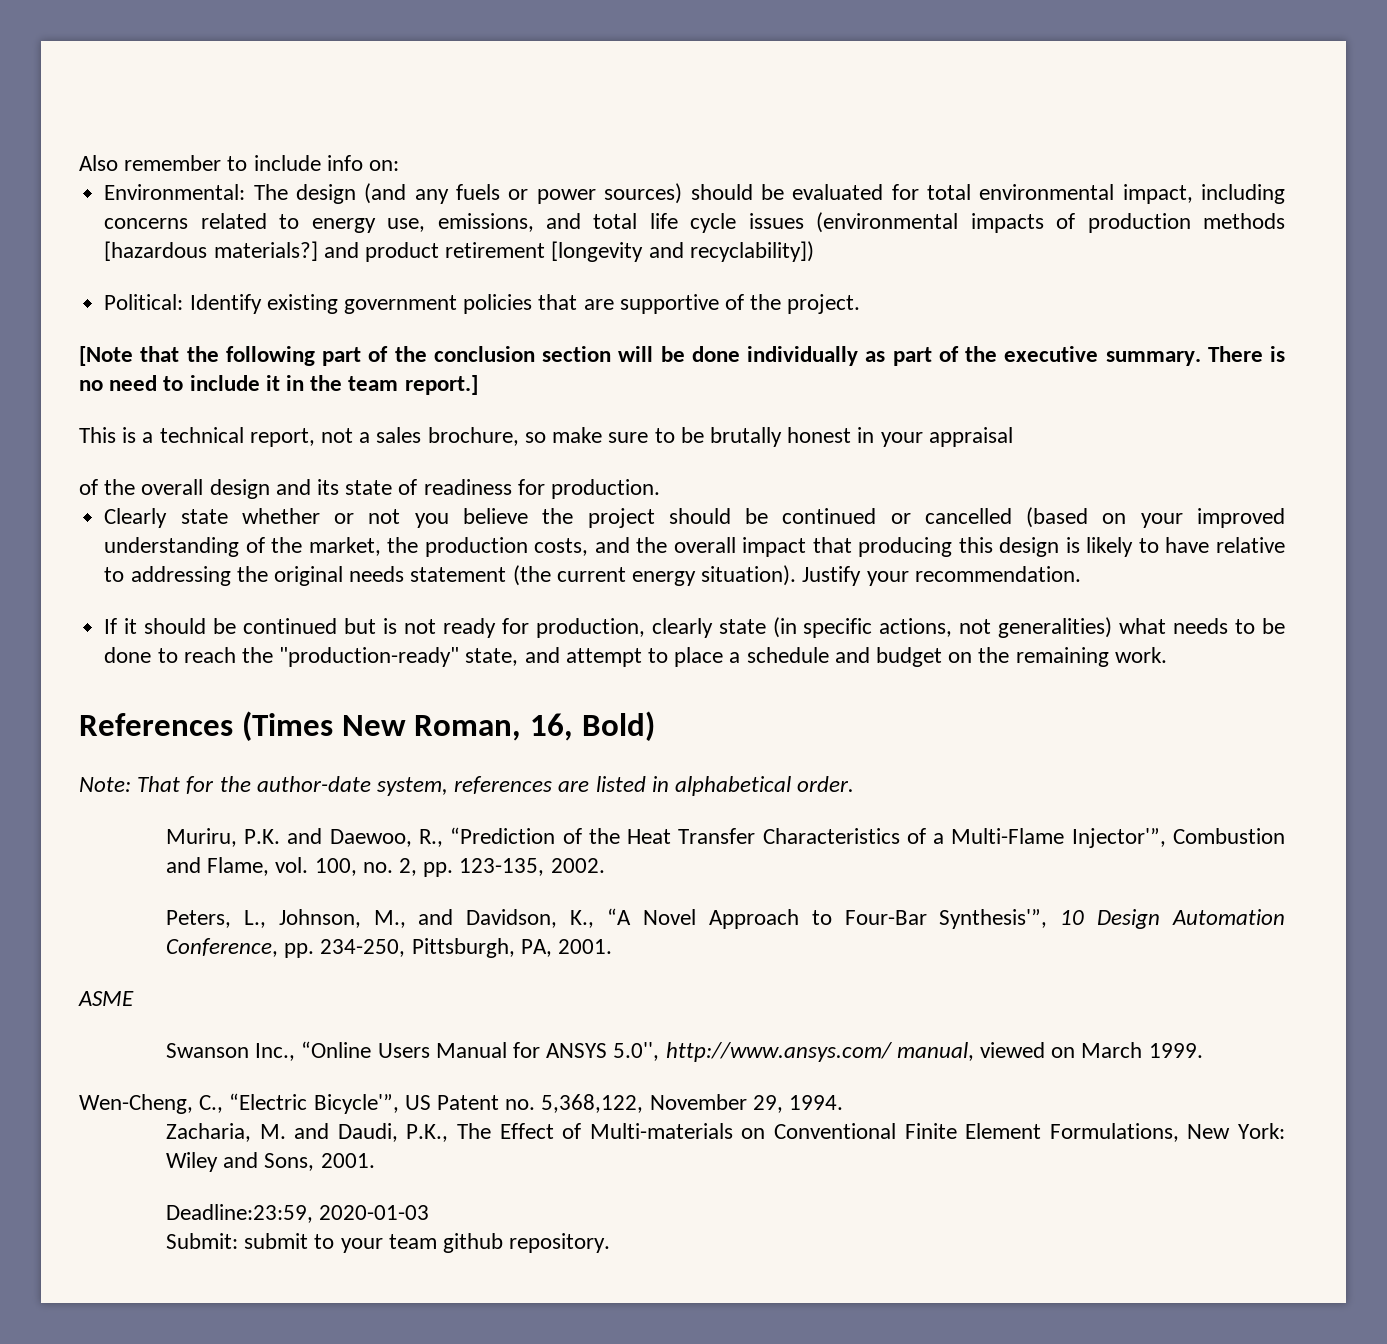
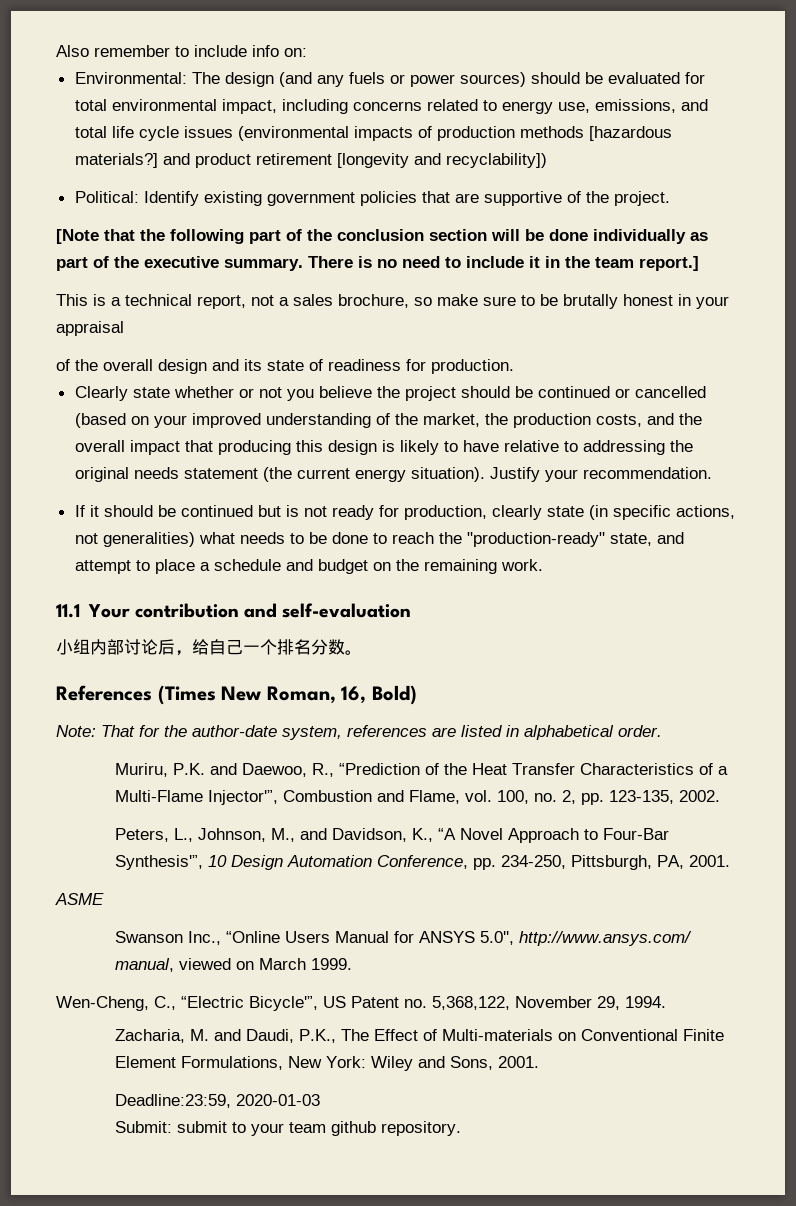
+ 11.1 Your contribution and self-evaluation
+ 小组内部讨论后，给自己一个排名分数。

